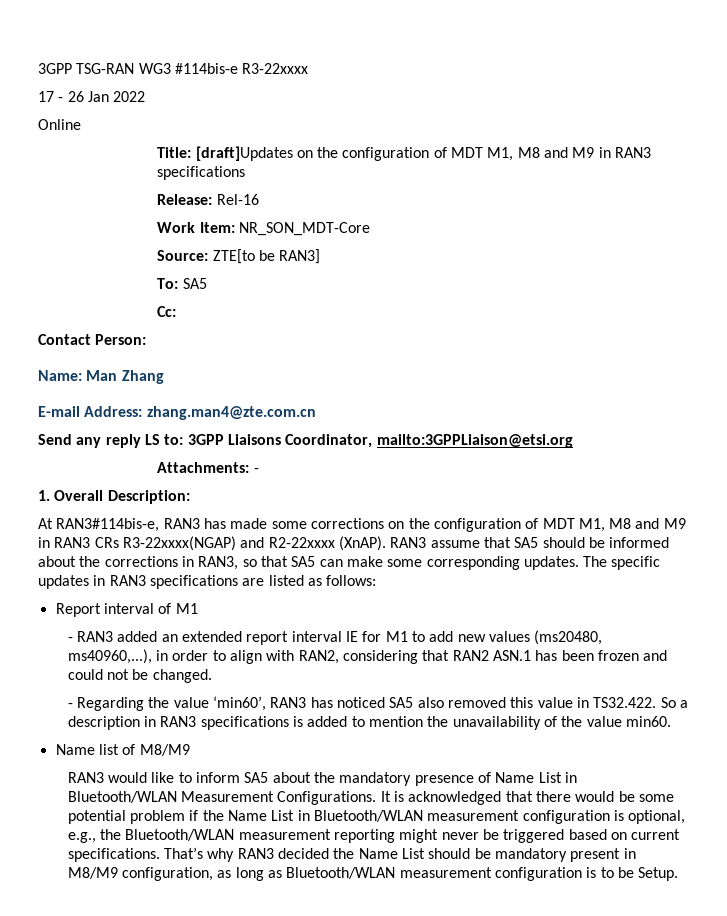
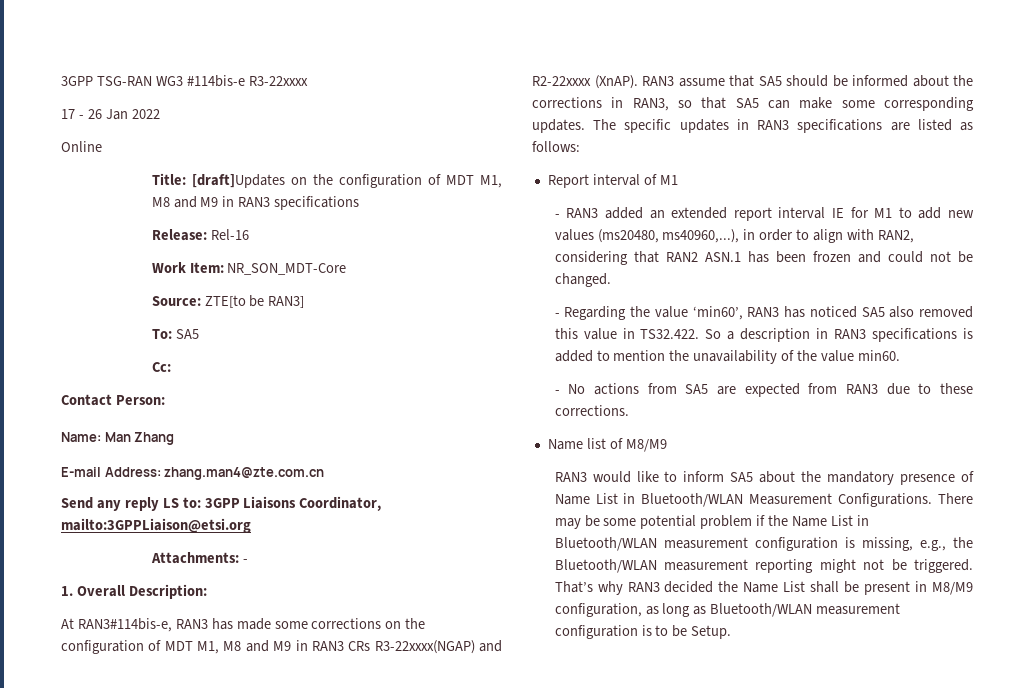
+ - No actions from SA5 are expected from RAN3 due to these corrections.
- It is acknowledged that there would be some potential problem if the Name List in Bluetooth/WLAN measurement configuration is optional, e.g., the Bluetooth/WLAN measurement reporting might never be triggered based on current specifications.
+ There may be some potential problem if the Name List in Bluetooth/WLAN measurement configuration is missing, e.g., the Bluetooth/WLAN measurement reporting might not be triggered.
- That’s why RAN3 decided the Name List should be mandatory present in M8/M9 configuration, as long as Bluetooth/WLAN measurement configuration is to be Setup.
+ That’s why RAN3 decided the Name List shall be present in M8/M9 configuration, as long as Bluetooth/WLAN measurement configuration is to be Setup.

